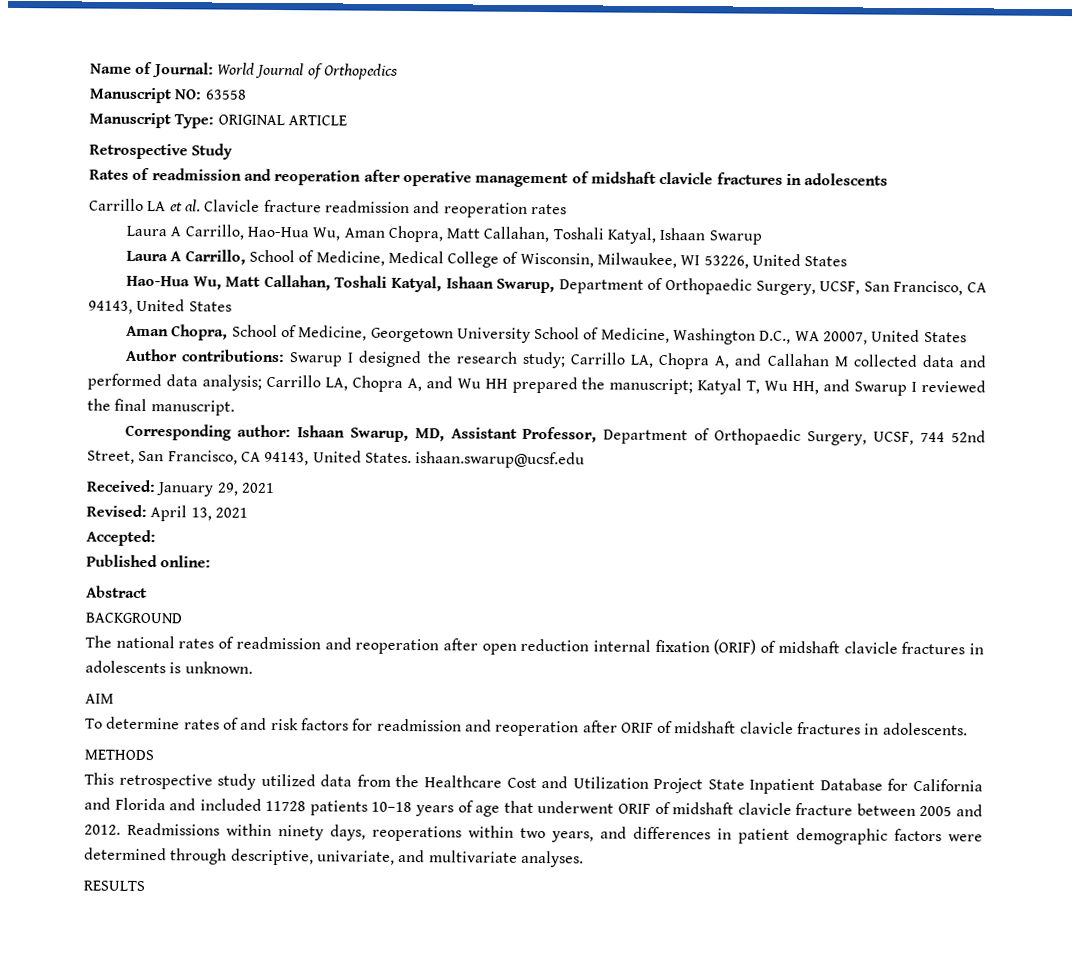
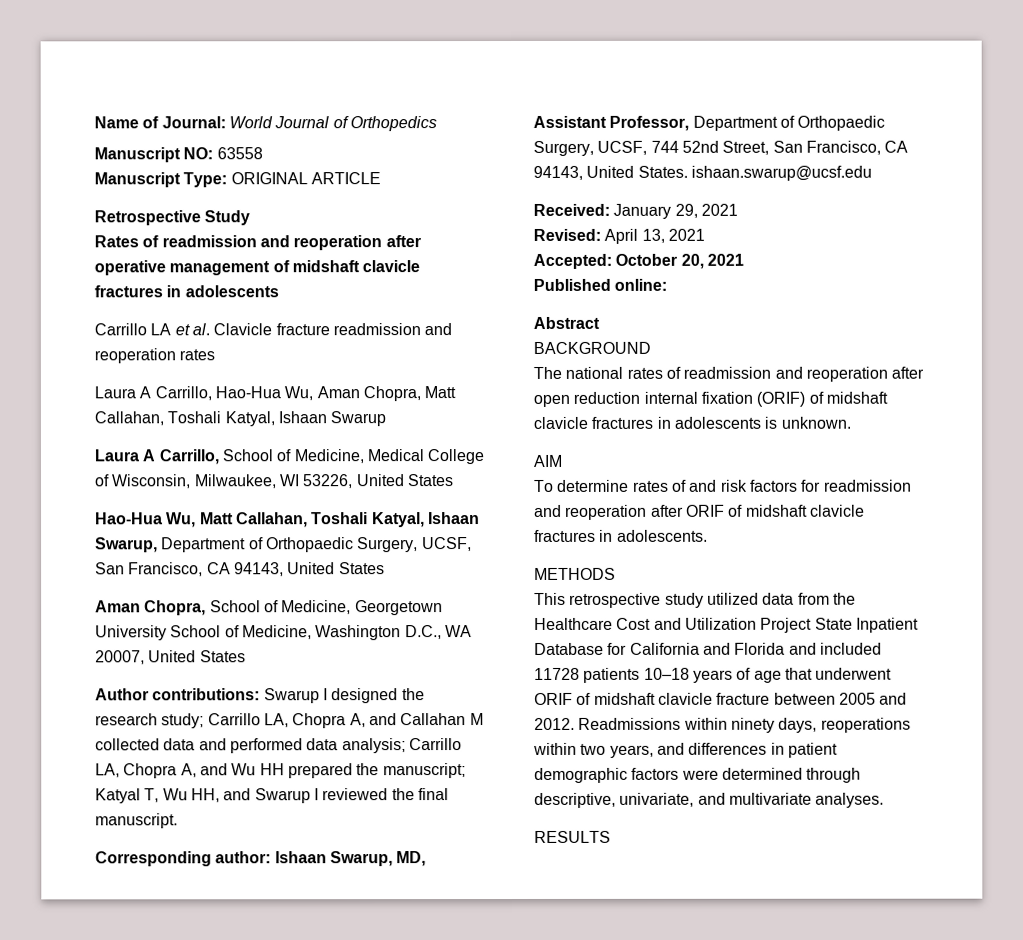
- Accepted:
+ Accepted: October 20, 2021

